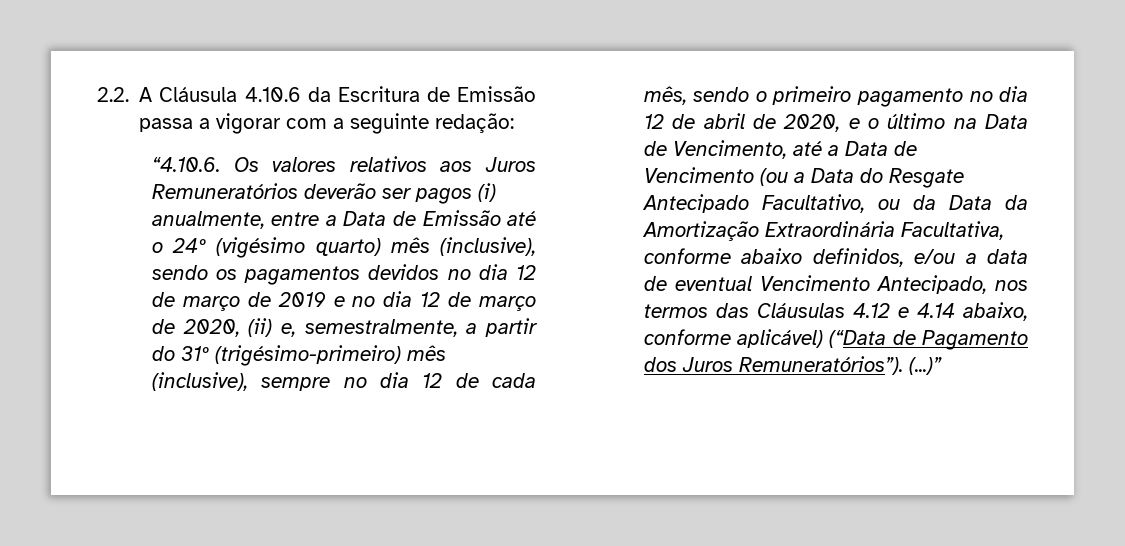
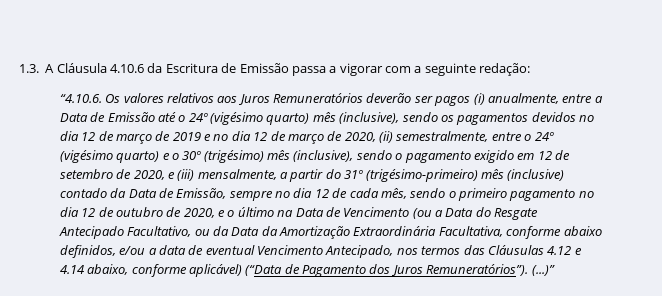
- 2.2. A Cláusula 4.10.6 da Escritura de Emissão passa a vigorar com a seguinte redação:
+ 1.3. A Cláusula 4.10.6 da Escritura de Emissão passa a vigorar com a seguinte redação:
- “4.10.6. Os valores relativos aos Juros Remuneratórios deverão ser pagos (i) anualmente, entre a Data de Emissão até o 24º (vigésimo quarto) mês (inclusive), sendo os pagamentos devidos no dia 12 de março de 2019 e no dia 12 de março de 2020, (ii) e, semestralmente, a partir do 31º (trigésimo-primeiro) mês (inclusive), sempre no dia 12 de cada mês, sendo o primeiro pagamento no dia 12 de abril de 2020, e o último na Data de Vencimento, até a Data de Vencimento (ou a Data do Resgate Antecipado Facultativo, ou da Data da Amortização Extraordinária Facultativa, conforme abaixo definidos, e/ou a data de eventual Vencimento Antecipado, nos termos das Cláusulas 4.12 e 4.14 abaixo, conforme aplicável) (“Data de Pagamento dos Juros Remuneratórios”).
+ “4.10.6. Os valores relativos aos Juros Remuneratórios deverão ser pagos (i) anualmente, entre a Data de Emissão até o 24º (vigésimo quarto) mês (inclusive), sendo os pagamentos devidos no dia 12 de março de 2019 e no dia 12 de março de 2020, (ii) semestralmente, entre o 24º (vigésimo quarto) e o 30º (trigésimo) mês (inclusive), sendo o pagamento exigido em 12 de setembro de 2020, e (iii) mensalmente, a partir do 31º (trigésimo-primeiro) mês (inclusive) contado da Data de Emissão, sempre no dia 12 de cada mês, sendo o primeiro pagamento no dia 12 de outubro de 2020, e o último na Data de Vencimento (ou a Data do Resgate Antecipado Facultativo, ou da Data da Amortização Extraordinária Facultativa, conforme abaixo definidos, e/ou a data de eventual Vencimento Antecipado, nos termos das Cláusulas 4.12 e 4.14 abaixo, conforme aplicável) (“Data de Pagamento dos Juros Remuneratórios”).

